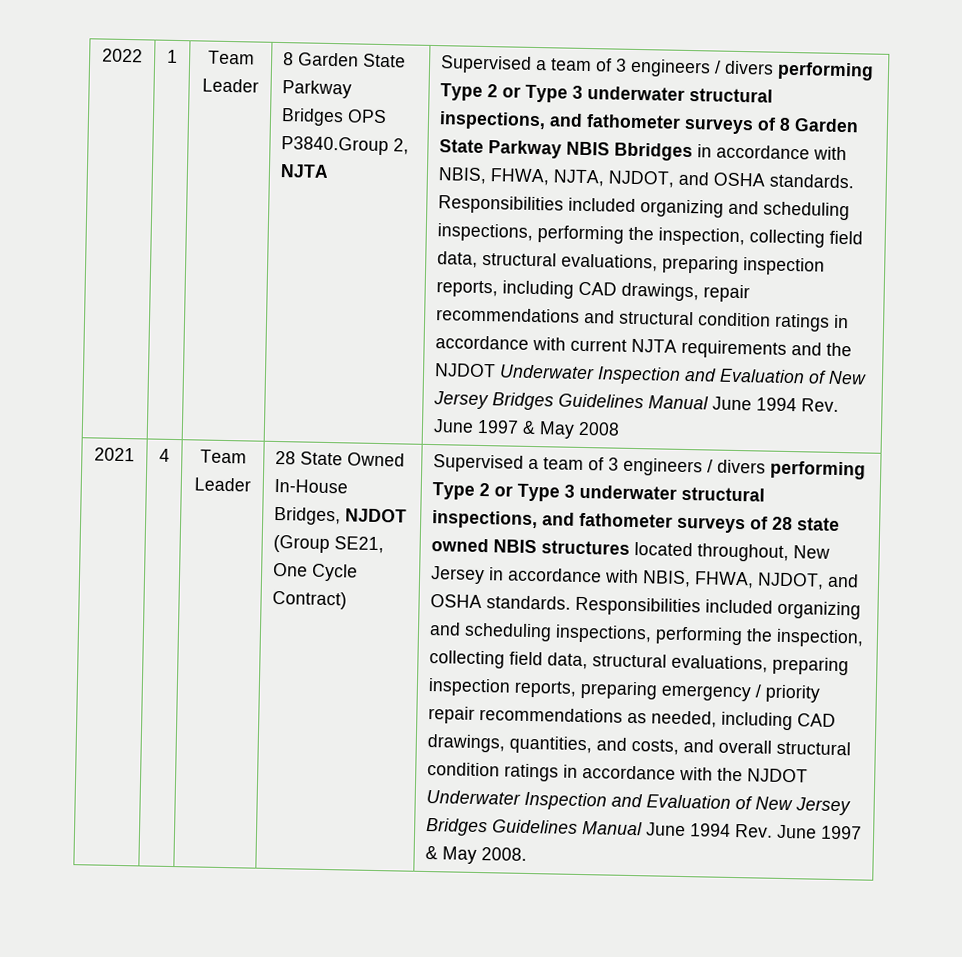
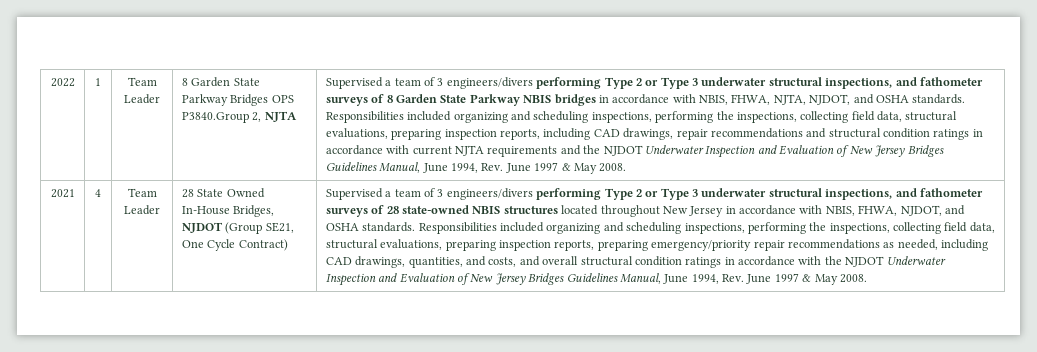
- Supervised a team of 3 engineers / divers performing Type 2 or Type 3 underwater structural inspections, and fathometer surveys of 8 Garden State Parkway NBIS Bbridges in accordance with NBIS, FHWA, NJTA, NJDOT, and OSHA standards.
+ Supervised a team of 3 engineers/divers performing Type 2 or Type 3 underwater structural inspections, and fathometer surveys of 8 Garden State Parkway NBIS bridges in accordance with NBIS, FHWA, NJTA, NJDOT, and OSHA standards.
- Responsibilities included organizing and scheduling inspections, performing the inspection, collecting field data, structural evaluations, preparing inspection reports, including CAD drawings, repair recommendations and structural condition ratings in accordance with current NJTA requirements and the NJDOT Underwater Inspection and Evaluation of New Jersey Bridges Guidelines Manual June 1994 Rev. June 1997 & May 2008
+ Responsibilities included organizing and scheduling inspections, performing the inspections, collecting field data, structural evaluations, preparing inspection reports, including CAD drawings, repair recommendations and structural condition ratings in accordance with current NJTA requirements and the NJDOT Underwater Inspection and Evaluation of New Jersey Bridges Guidelines Manual, June 1994, Rev. June 1997 & May 2008.
- Supervised a team of 3 engineers / divers performing Type 2 or Type 3 underwater structural inspections, and fathometer surveys of 28 state owned NBIS structures located throughout, New Jersey in accordance with NBIS, FHWA, NJDOT, and OSHA standards.
+ Supervised a team of 3 engineers/divers performing Type 2 or Type 3 underwater structural inspections, and fathometer surveys of 28 state-owned NBIS structures located throughout New Jersey in accordance with NBIS, FHWA, NJDOT, and OSHA standards.
- Responsibilities included organizing and scheduling inspections, performing the inspection, collecting field data, structural evaluations, preparing inspection reports, preparing emergency / priority repair recommendations as needed, including CAD drawings, quantities, and costs, and overall structural condition ratings in accordance with the NJDOT Underwater Inspection and Evaluation of New Jersey Bridges Guidelines Manual June 1994 Rev. June 1997 & May 2008.
+ Responsibilities included organizing and scheduling inspections, performing the inspections, collecting field data, structural evaluations, preparing inspection reports, preparing emergency/priority repair recommendations as needed, including CAD drawings, quantities, and costs, and overall structural condition ratings in accordance with the NJDOT Underwater Inspection and Evaluation of New Jersey Bridges Guidelines Manual, June 1994, Rev. June 1997 & May 2008.

